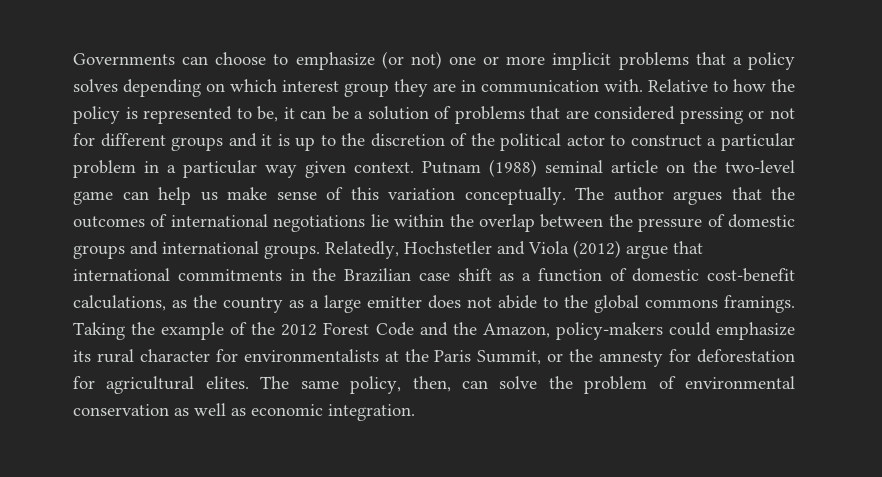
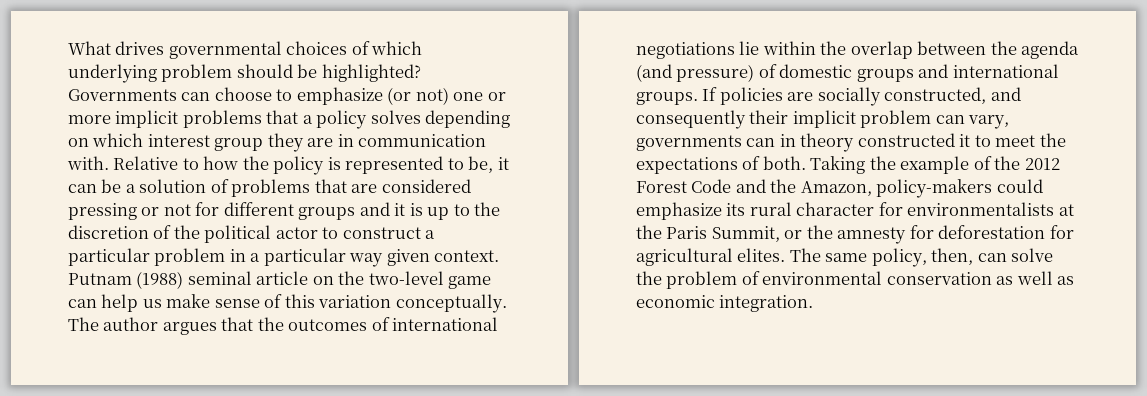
+ What drives governmental choices of which underlying problem should be highlighted?
- The author argues that the outcomes of international negotiations lie within the overlap between the pressure of domestic groups and international groups.
+ The author argues that the outcomes of international negotiations lie within the overlap between the agenda (and pressure) of domestic groups and international groups.
- Relatedly, Hochstetler and Viola (2012) argue that international commitments in the Brazilian case shift as a function of domestic cost-benefit calculations, as the country as a large emitter does not abide to the global commons framings.
+ If policies are socially constructed, and consequently their implicit problem can vary, governments can in theory constructed it to meet the expectations of both.

